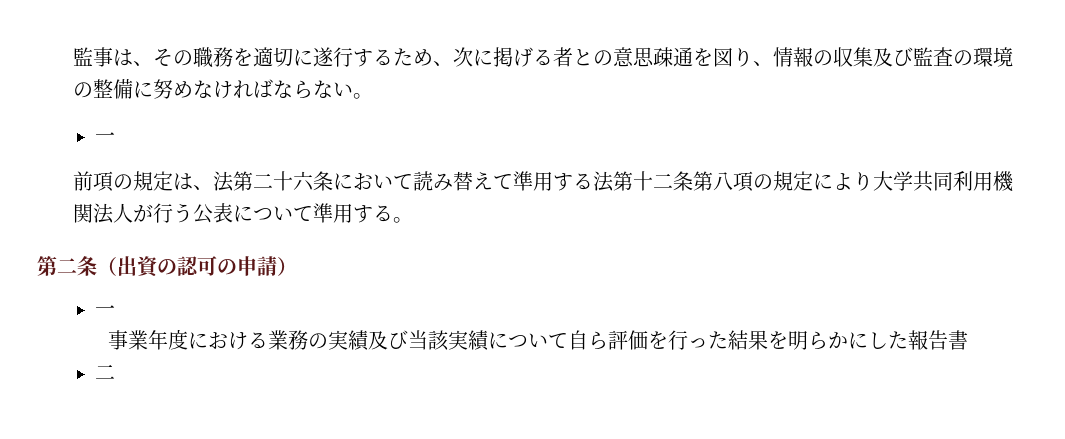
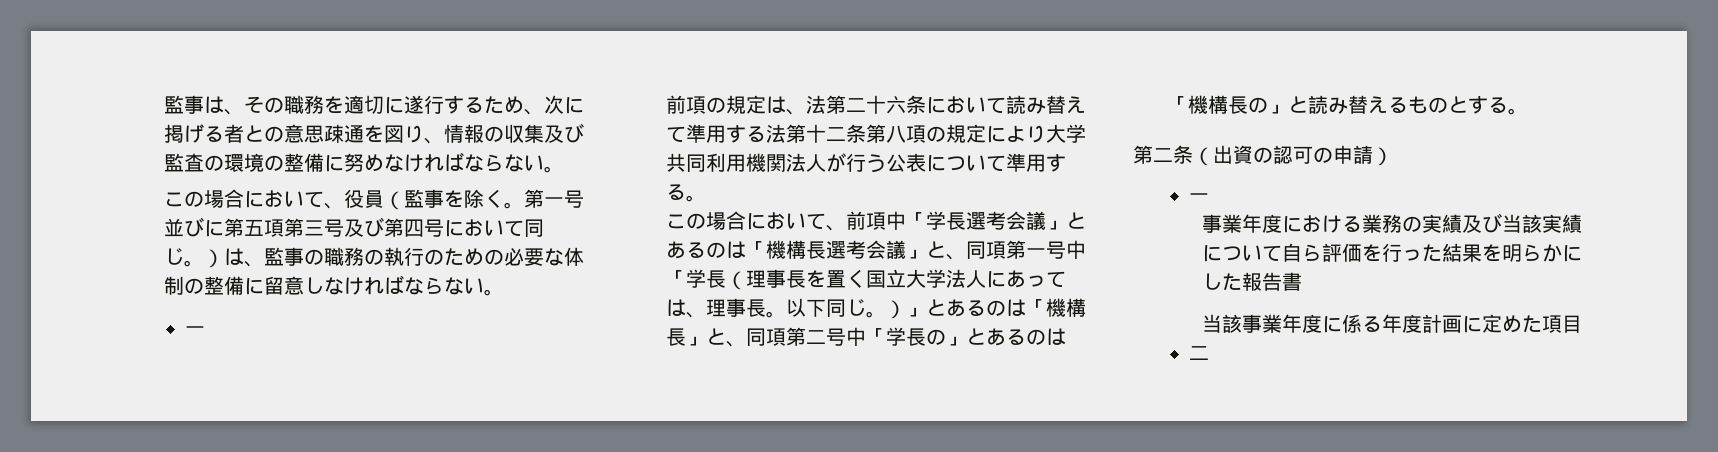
+ この場合において、役員（監事を除く。第一号並びに第五項第三号及び第四号において同じ。）は、監事の職務の執行のための必要な体制の整備に留意しなければならない。
+ この場合において、前項中「学長選考会議」とあるのは「機構長選考会議」と、同項第一号中「学長（理事長を置く国立大学法人にあっては、理事長。以下同じ。）」とあるのは「機構長」と、同項第二号中「学長の」とあるのは「機構長の」と読み替えるものとする。
+ 当該事業年度に係る年度計画に定めた項目

